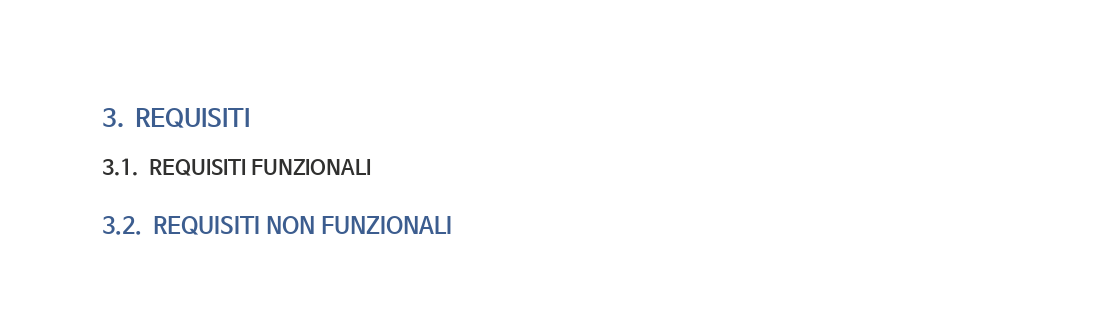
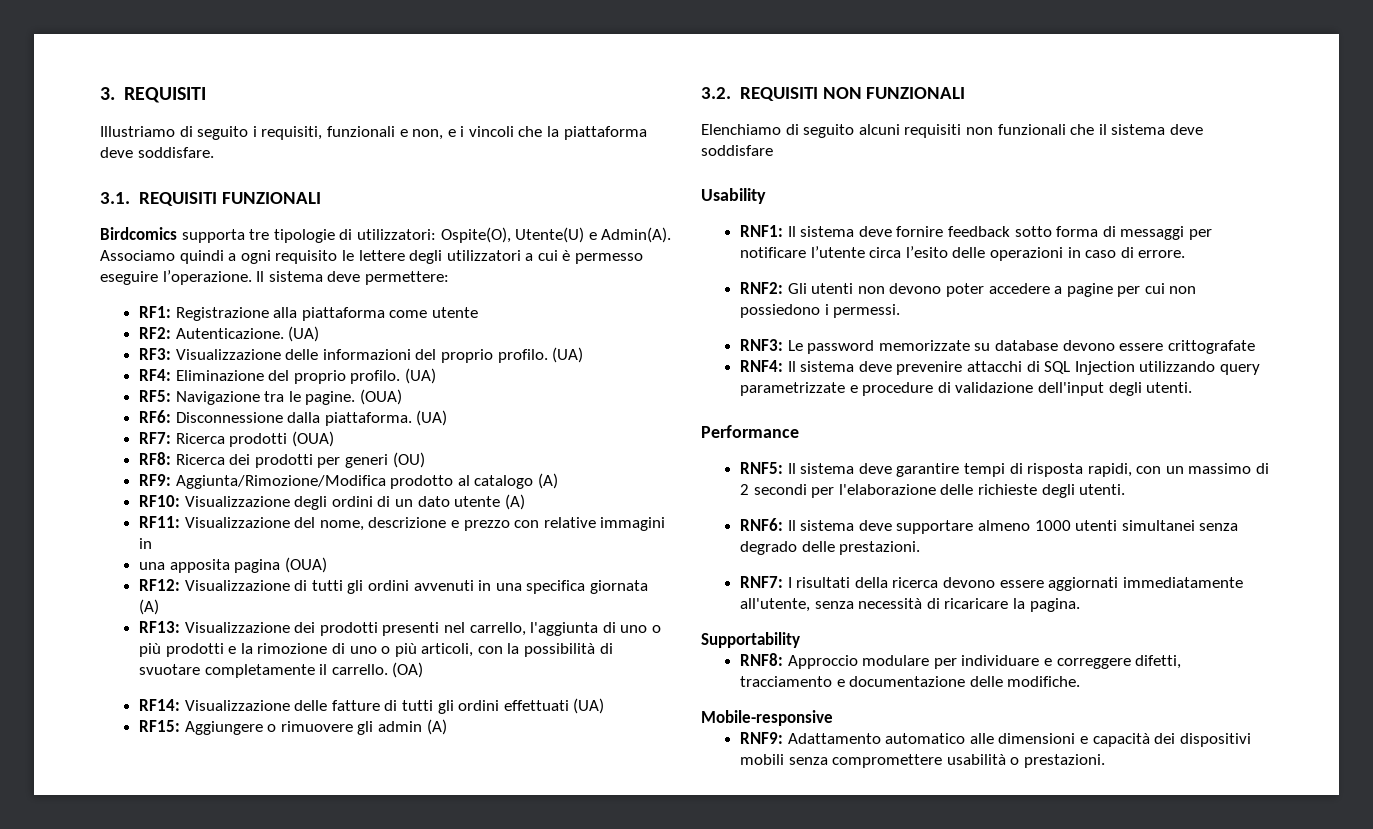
+ Illustriamo di seguito i requisiti, funzionali e non, e i vincoli che la piattaforma deve soddisfare.
  3.1. REQUISITI FUNZIONALI
+ Birdcomics supporta tre tipologie di utilizzatori: Ospite(O), Utente(U) e Admin(A). Associamo quindi a ogni requisito le lettere degli utilizzatori a cui è permesso eseguire l’operazione. Il sistema deve permettere:
+ RF1: Registrazione alla piattaforma come utente
+ RF2: Autenticazione. (UA)
+ RF3: Visualizzazione delle informazioni del proprio profilo. (UA)
+ RF4: Eliminazione del proprio profilo. (UA)
+ RF5: Navigazione tra le pagine. (OUA)
+ RF6: Disconnessione dalla piattaforma. (UA)
+ RF7: Ricerca prodotti (OUA)
+ RF8: Ricerca dei prodotti per generi (OU)
+ RF9: Aggiunta/Rimozione/Modifica prodotto al catalogo (A)
+ RF10: Visualizzazione degli ordini di un dato utente (A)
+ RF11: Visualizzazione del nome, descrizione e prezzo con relative immagini in
+ una apposita pagina (OUA)
+ RF12: Visualizzazione di tutti gli ordini avvenuti in una specifica giornata (A)
+ RF13: Visualizzazione dei prodotti presenti nel carrello, l'aggiunta di uno o più prodotti e la rimozione di uno o più articoli, con la possibilità di svuotare completamente il carrello. (OA)
+ RF14: Visualizzazione delle fatture di tutti gli ordini effettuati (UA)
+ RF15: Aggiungere o rimuovere gli admin (A)
  3.2. REQUISITI NON FUNZIONALI
+ Elenchiamo di seguito alcuni requisiti non funzionali che il sistema deve soddisfare
+ Usability
+ RNF1: Il sistema deve fornire feedback sotto forma di messaggi per notificare l’utente circa l’esito delle operazioni in caso di errore.
+ RNF2: Gli utenti non devono poter accedere a pagine per cui non possiedono i permessi.
+ RNF3: Le password memorizzate su database devono essere crittografate
+ RNF4: Il sistema deve prevenire attacchi di SQL Injection utilizzando query parametrizzate e procedure di validazione dell'input degli utenti.
+ Performance
+ RNF5: Il sistema deve garantire tempi di risposta rapidi, con un massimo di 2 secondi per l'elaborazione delle richieste degli utenti.
+ RNF6: Il sistema deve supportare almeno 1000 utenti simultanei senza degrado delle prestazioni.
+ RNF7: I risultati della ricerca devono essere aggiornati immediatamente all'utente, senza necessità di ricaricare la pagina.
+ Supportability
+ RNF8: Approccio modulare per individuare e correggere difetti, tracciamento e documentazione delle modifiche.
+ Mobile-responsive
+ RNF9: Adattamento automatico alle dimensioni e capacità dei dispositivi mobili senza compromettere usabilità o prestazioni.

